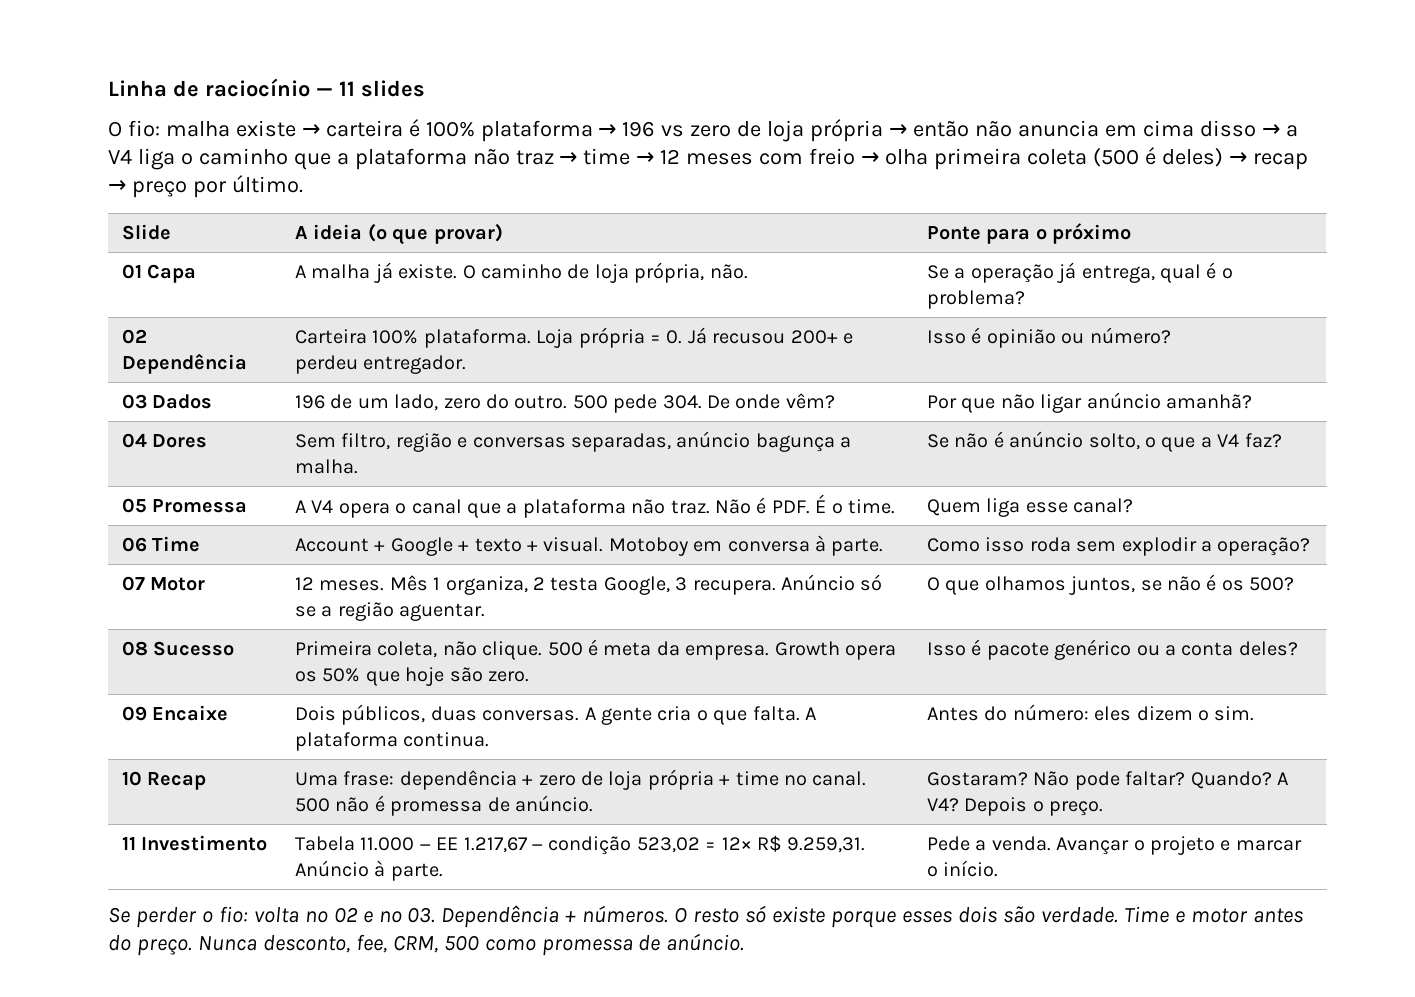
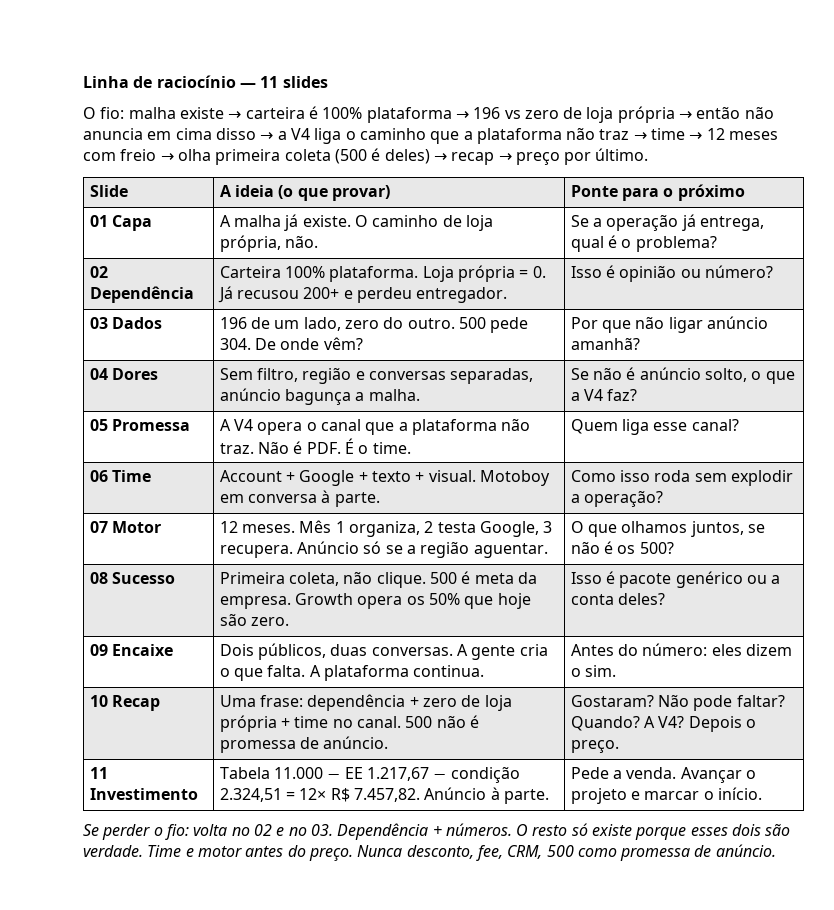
- 11 Investimento | Tabela 11.000 − EE 1.217,67 − condição 523,02 = 12× R$ 9.259,31. Anúncio à parte. | Pede a venda. Avançar o projeto e marcar o início.
+ 11 Investimento | Tabela 11.000 − EE 1.217,67 − condição 2.324,51 = 12× R$ 7.457,82. Anúncio à parte. | Pede a venda. Avançar o projeto e marcar o início.

